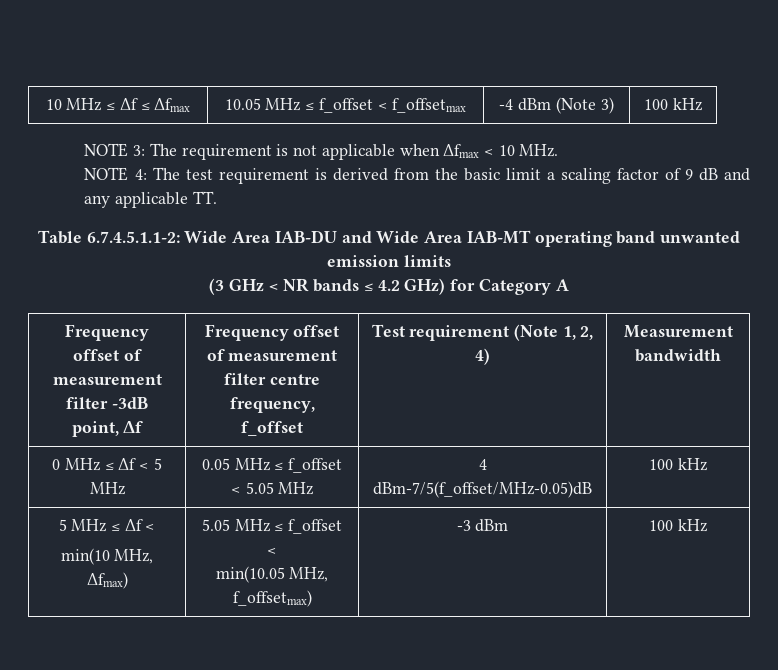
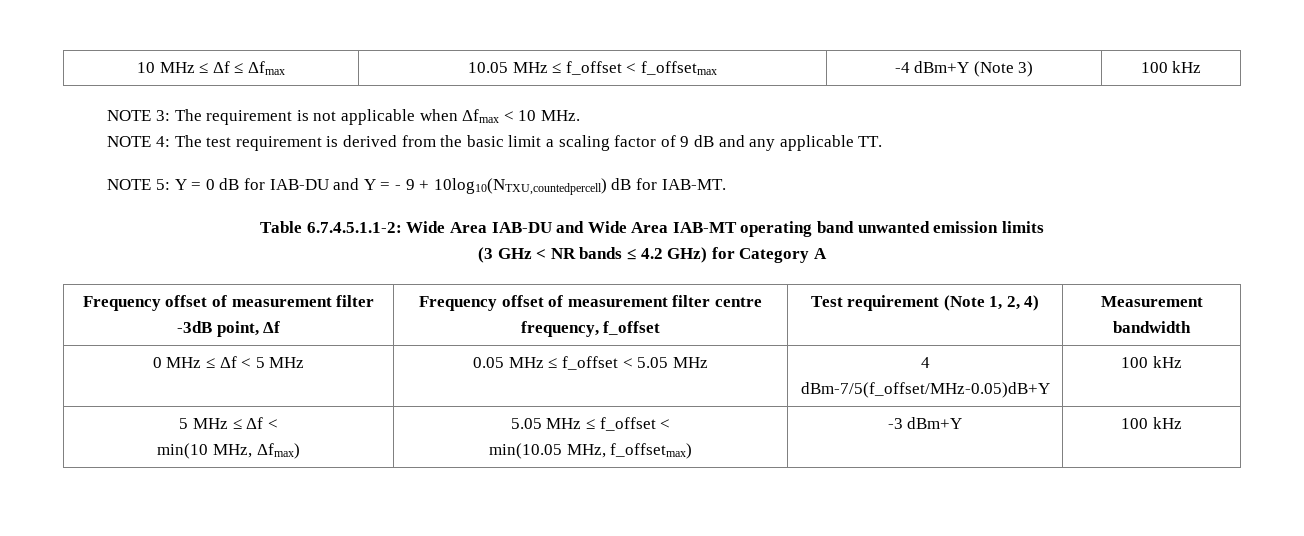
- 10 MHz ≤ Δf ≤ Δfmax | 10.05 MHz ≤ f_offset < f_offsetmax | -4 dBm (Note 3) | 100 kHz
+ 10 MHz ≤ Δf ≤ Δfmax | 10.05 MHz ≤ f_offset < f_offsetmax | -4 dBm+Y (Note 3) | 100 kHz
+ NOTE 5: Y = 0 dB for IAB-DU and Y = - 9 + 10log10(NTXU,countedpercell) dB for IAB-MT.
- 0 MHz ≤ Δf < 5 MHz | 0.05 MHz ≤ f_offset < 5.05 MHz | 4 dBm-7/5(f_offset/MHz-0.05)dB | 100 kHz
+ 0 MHz ≤ Δf < 5 MHz | 0.05 MHz ≤ f_offset < 5.05 MHz | 4 dBm-7/5(f_offset/MHz-0.05)dB+Y | 100 kHz
  5 MHz ≤ Δf <
  min(10 MHz, Δfmax) | 5.05 MHz ≤ f_offset <
- min(10.05 MHz, f_offsetmax) | -3 dBm | 100 kHz
+ min(10.05 MHz, f_offsetmax) | -3 dBm+Y | 100 kHz

